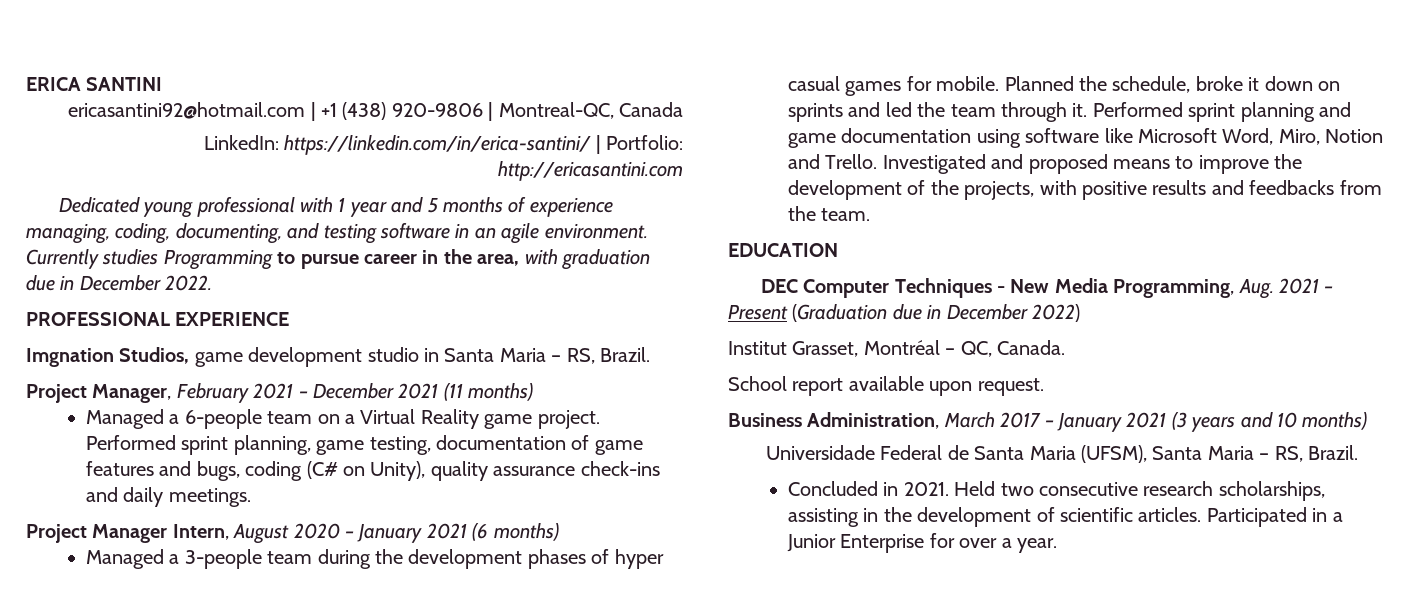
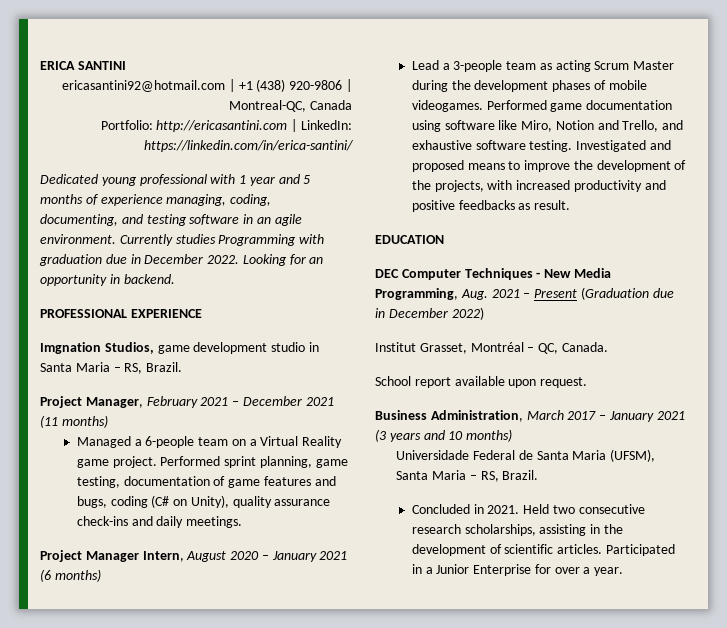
- LinkedIn: https://linkedin.com/in/erica-santini/ | Portfolio: http://ericasantini.com
+ Portfolio: http://ericasantini.com | LinkedIn: https://linkedin.com/in/erica-santini/
- Currently studies Programming to pursue career in the area, with graduation due in December 2022.
+ Currently studies Programming with graduation due in December 2022. Looking for an opportunity in backend.
- Managed a 3-people team during the development phases of hyper casual games for mobile. Planned the schedule, broke it down on sprints and led the team through it. Performed sprint planning and game documentation using software like Microsoft Word, Miro, Notion and Trello.
+ Lead a 3-people team as acting Scrum Master during the development phases of mobile videogames. Performed game documentation using software like Miro, Notion and Trello, and exhaustive software testing.
- Investigated and proposed means to improve the development of the projects, with positive results and feedbacks from the team.
+ Investigated and proposed means to improve the development of the projects, with increased productivity and positive feedbacks as result.

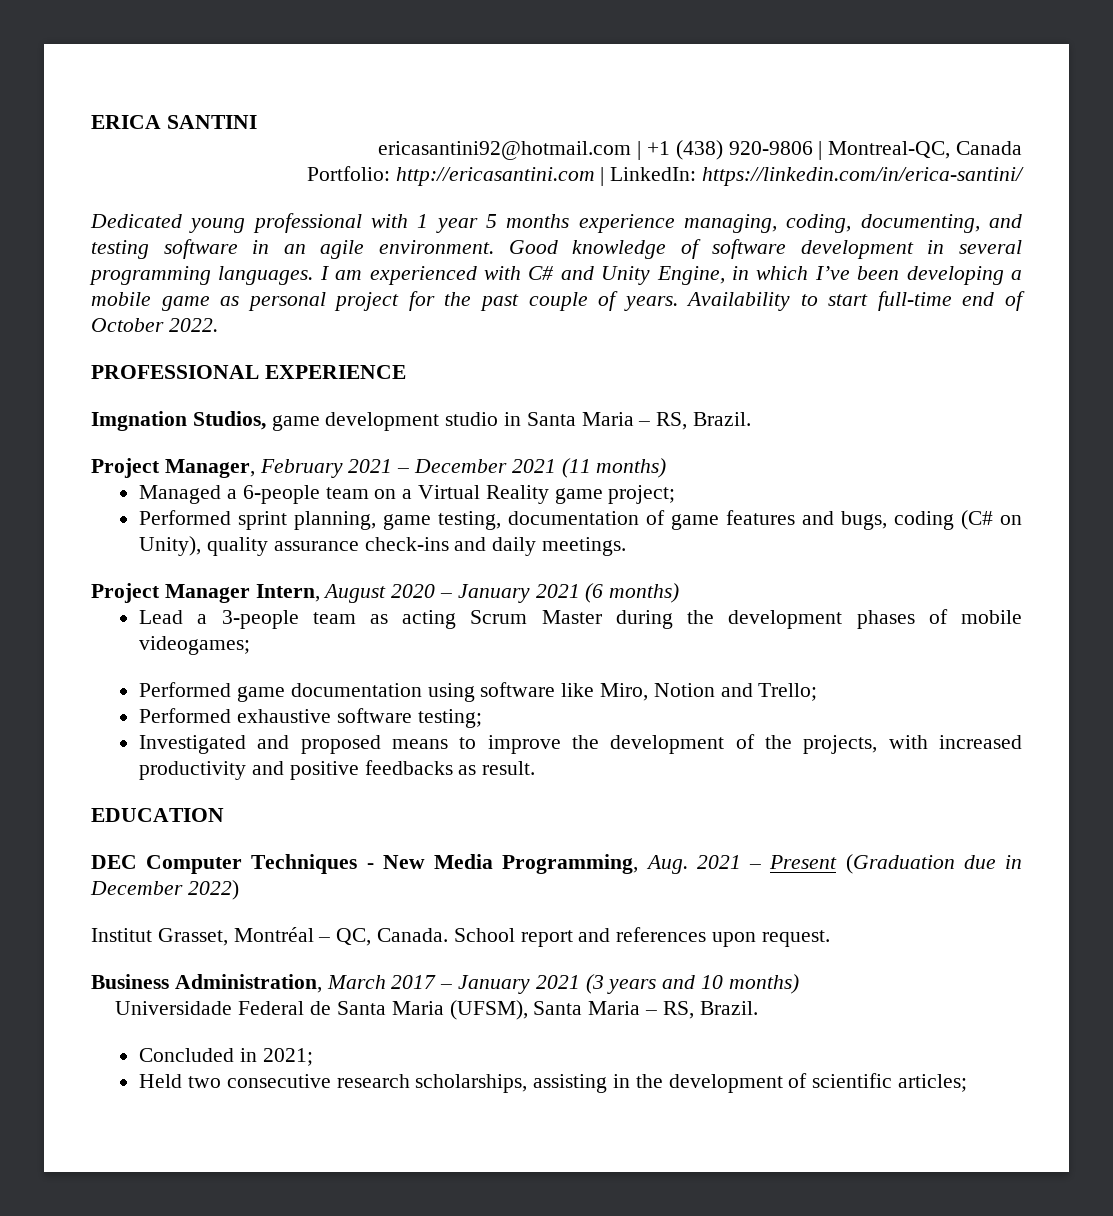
- Dedicated young professional with 1 year and 5 months of experience managing, coding, documenting, and testing software in an agile environment.
+ Dedicated young professional with 1 year 5 months experience managing, coding, documenting, and testing software in an agile environment.
- Currently studies Programming with graduation due in December 2022. Looking for an opportunity in backend.
+ Good knowledge of software development in several programming languages. I am experienced with C# and Unity Engine, in which I’ve been developing a mobile game as personal project for the past couple of years. Availability to start full-time end of October 2022.
- Managed a 6-people team on a Virtual Reality game project. Performed sprint planning, game testing, documentation of game features and bugs, coding (C# on Unity), quality assurance check-ins and daily meetings.
+ Managed a 6-people team on a Virtual Reality game project;
+ Performed sprint planning, game testing, documentation of game features and bugs, coding (C# on Unity), quality assurance check-ins and daily meetings.
- Lead a 3-people team as acting Scrum Master during the development phases of mobile videogames. Performed game documentation using software like Miro, Notion and Trello, and exhaustive software testing. Investigated and proposed means to improve the development of the projects, with increased productivity and positive feedbacks as result.
+ Lead a 3-people team as acting Scrum Master during the development phases of mobile videogames;
+ Performed game documentation using software like Miro, Notion and Trello;
+ Performed exhaustive software testing;
+ Investigated and proposed means to improve the development of the projects, with increased productivity and positive feedbacks as result.
- Institut Grasset, Montréal – QC, Canada.
- School report available upon request.
+ Institut Grasset, Montréal – QC, Canada. School report and references upon request.
- Concluded in 2021. Held two consecutive research scholarships, assisting in the development of scientific articles. Participated in a Junior Enterprise for over a year.
+ Concluded in 2021;
+ Held two consecutive research scholarships, assisting in the development of scientific articles;

